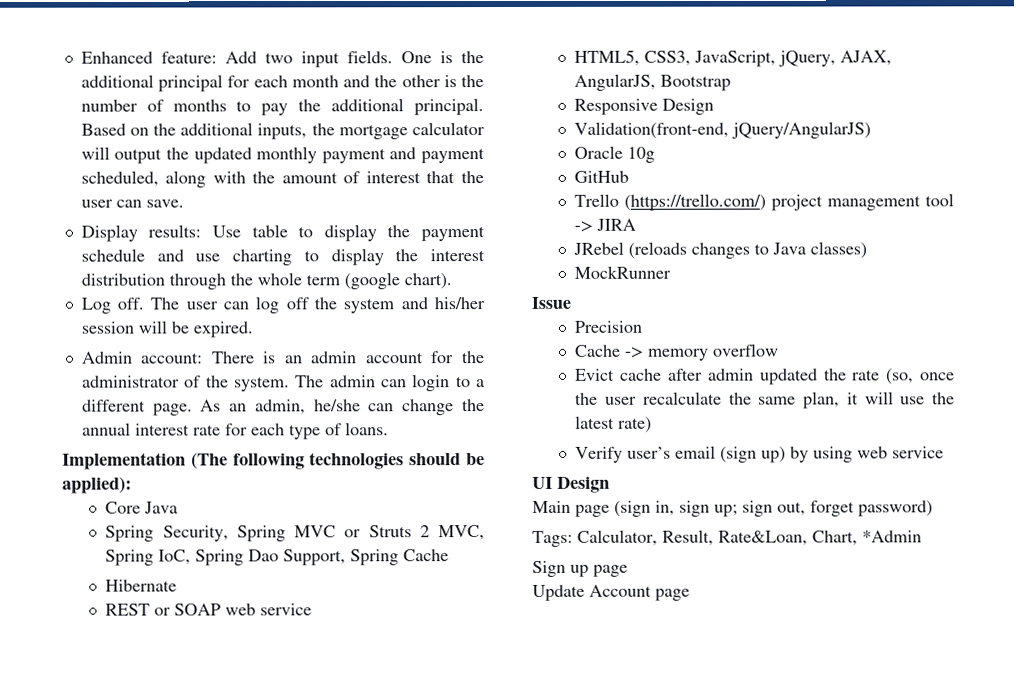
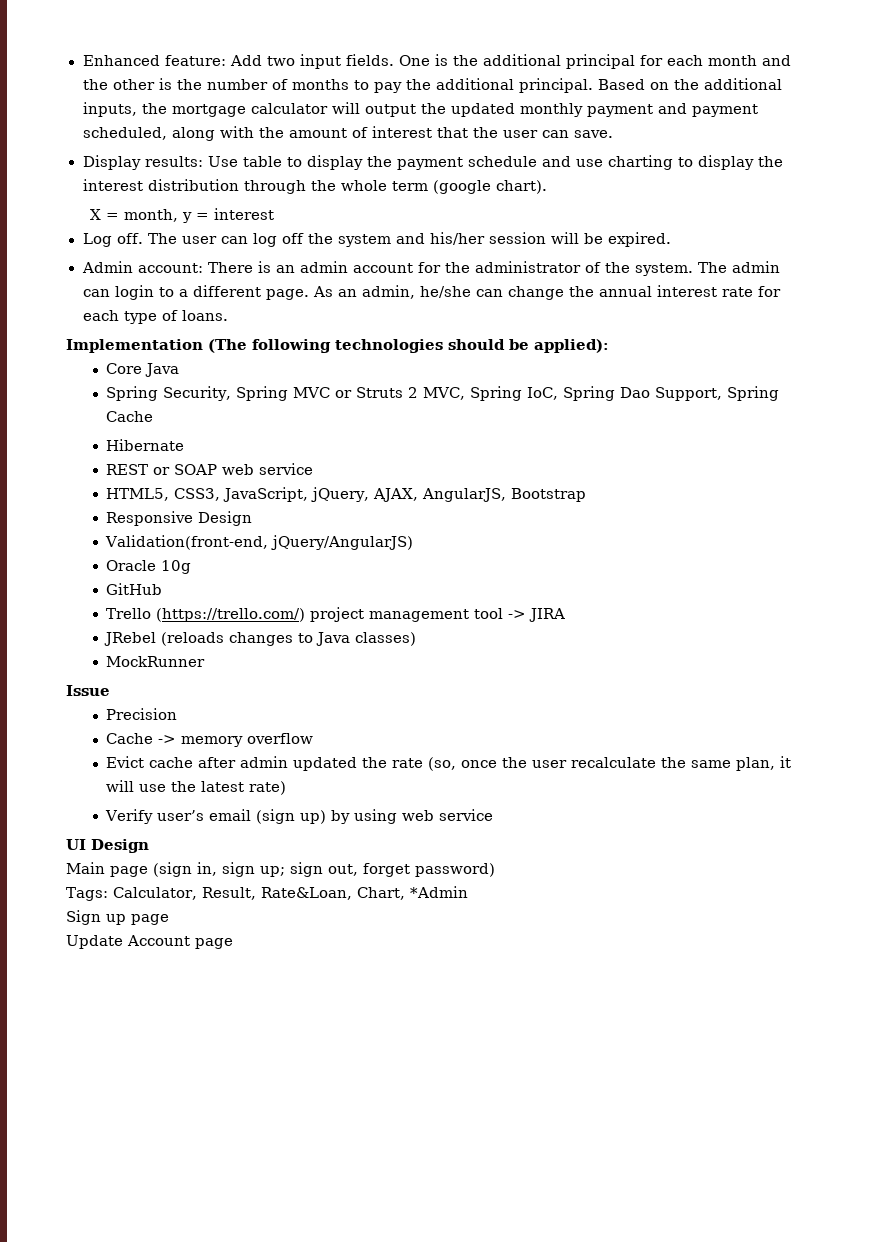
+ X = month, y = interest

